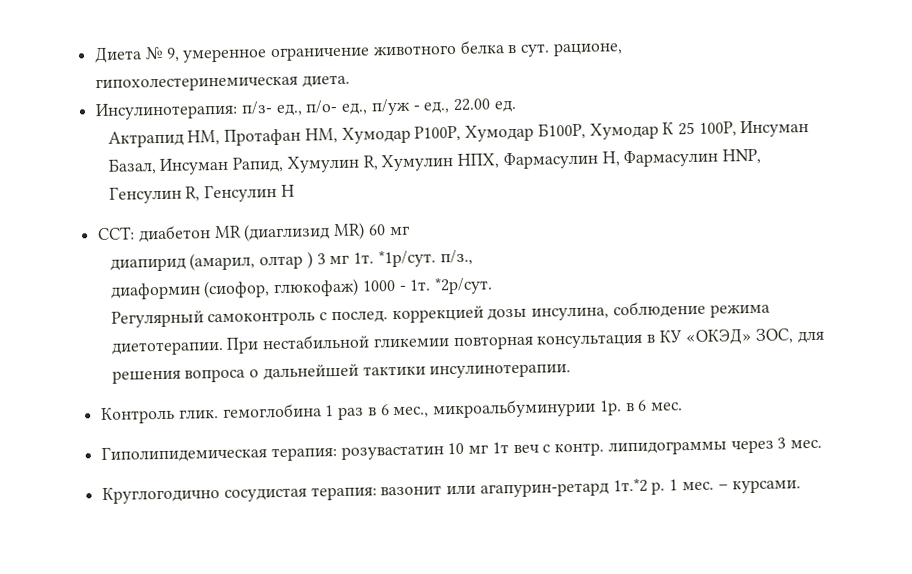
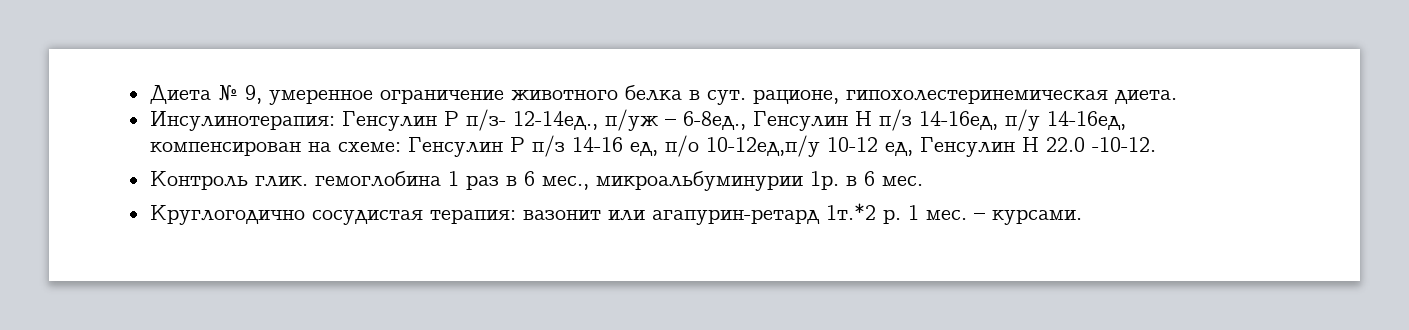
- Инсулинотерапия: п/з- ед., п/о- ед., п/уж - ед., 22.00 ед.
- Актрапид НМ, Протафан НМ, Хумодар Р100Р, Хумодар Б100Р, Хумодар К 25 100Р, Инсуман Базал, Инсуман Рапид, Хумулин R, Хумулин НПХ, Фармасулин Н, Фармасулин НNР, Генсулин R, Генсулин Н
- ССТ: диабетон МR (диаглизид МR) 60 мг
- диапирид (амарил, олтар ) 3 мг 1т. *1р/сут. п/з.,
- диаформин (сиофор, глюкофаж) 1000 - 1т. *2р/сут.
- Регулярный самоконтроль с послед. коррекцией дозы инсулина, соблюдение режима диетотерапии. При нестабильной гликемии повторная консультация в КУ «ОКЭД» ЗОС, для решения вопроса о дальнейшей тактики инсулинотерапии.
+ Инсулинотерапия: Генсулин Р п/з- 12-14ед., п/уж – 6-8ед., Генсулин Н п/з 14-16ед, п/у 14-16ед, компенсирован на схеме: Генсулин Р п/з 14-16 ед, п/о 10-12ед,п/у 10-12 ед, Генсулин Н 22.0 -10-12.
- Гиполипидемическая терапия: розувастатин 10 мг 1т веч с контр. липидограммы через 3 мес.

